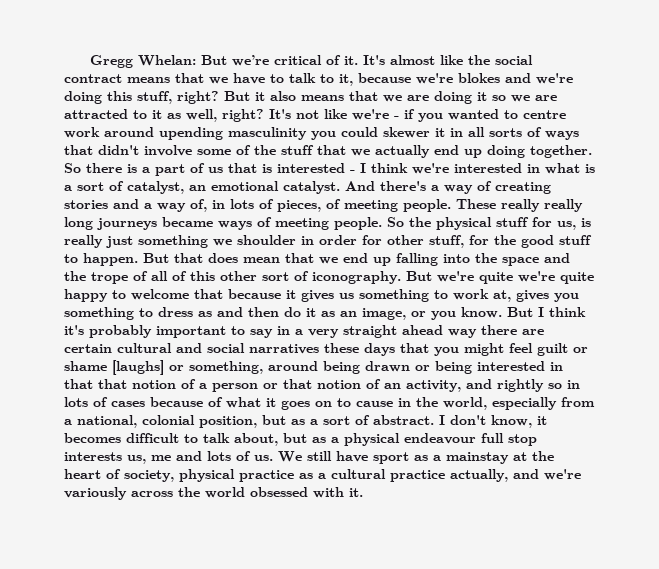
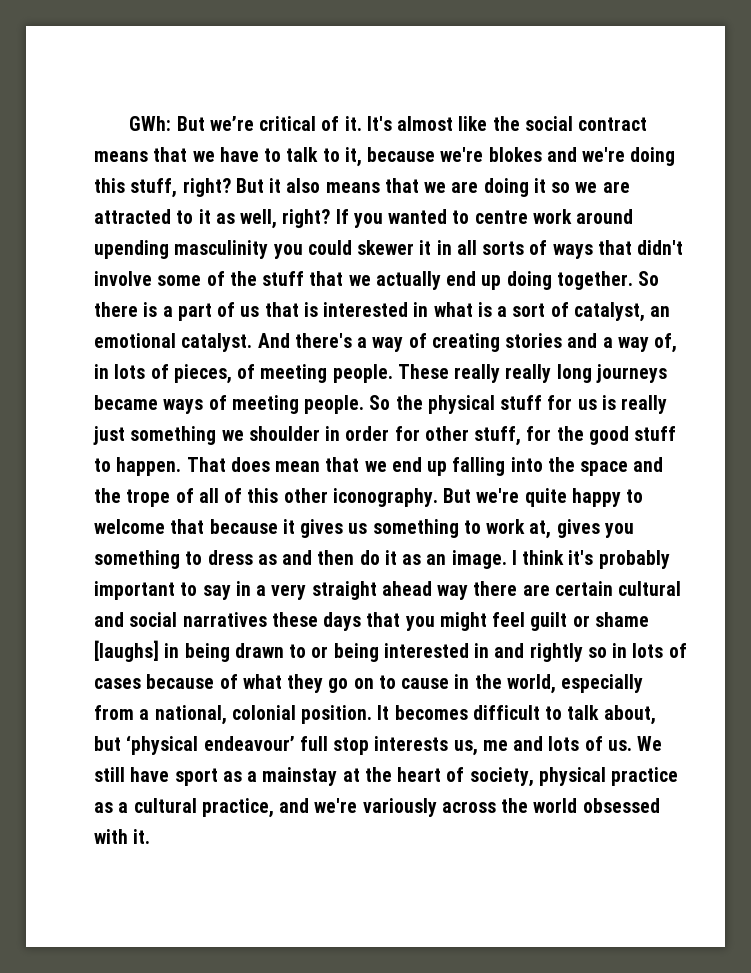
- Gregg Whelan: But we’re critical of it.
+ GWh: But we’re critical of it.
- It's not like we're - if you wanted to centre work around upending masculinity you could skewer it in all sorts of ways that didn't involve some of the stuff that we actually end up doing together.
+ If you wanted to centre work around upending masculinity you could skewer it in all sorts of ways that didn't involve some of the stuff that we actually end up doing together.
- So there is a part of us that is interested - I think we're interested in what is a sort of catalyst, an emotional catalyst.
+ So there is a part of us that is interested in what is a sort of catalyst, an emotional catalyst.
- So the physical stuff for us, is really just something we shoulder in order for other stuff, for the good stuff to happen.
+ So the physical stuff for us is really just something we shoulder in order for other stuff, for the good stuff to happen.
- But that does mean that we end up falling into the space and the trope of all of this other sort of iconography.
+ That does mean that we end up falling into the space and the trope of all of this other iconography.
- But we're quite we're quite happy to welcome that because it gives us something to work at, gives you something to dress as and then do it as an image, or you know. But I think it's probably important to say in a very straight ahead way there are certain cultural and social narratives these days that you might feel guilt or shame [laughs] or something, around being drawn or being interested in that that notion of a person or that notion of an activity, and rightly so in lots of cases because of what it goes on to cause in the world, especially from a national, colonial position, but as a sort of abstract. I don't know, it becomes difficult to talk about, but as a physical endeavour full stop interests us, me and lots of us.
+ But we're quite happy to welcome that because it gives us something to work at, gives you something to dress as and then do it as an image. I think it's probably important to say in a very straight ahead way there are certain cultural and social narratives these days that you might feel guilt or shame [laughs] in being drawn to or being interested in and rightly so in lots of cases because of what they go on to cause in the world, especially from a national, colonial position. It becomes difficult to talk about, but ‘physical endeavour’ full stop interests us, me and lots of us.
- We still have sport as a mainstay at the heart of society, physical practice as a cultural practice actually, and we're variously across the world obsessed with it.
+ We still have sport as a mainstay at the heart of society, physical practice as a cultural practice, and we're variously across the world obsessed with it.

